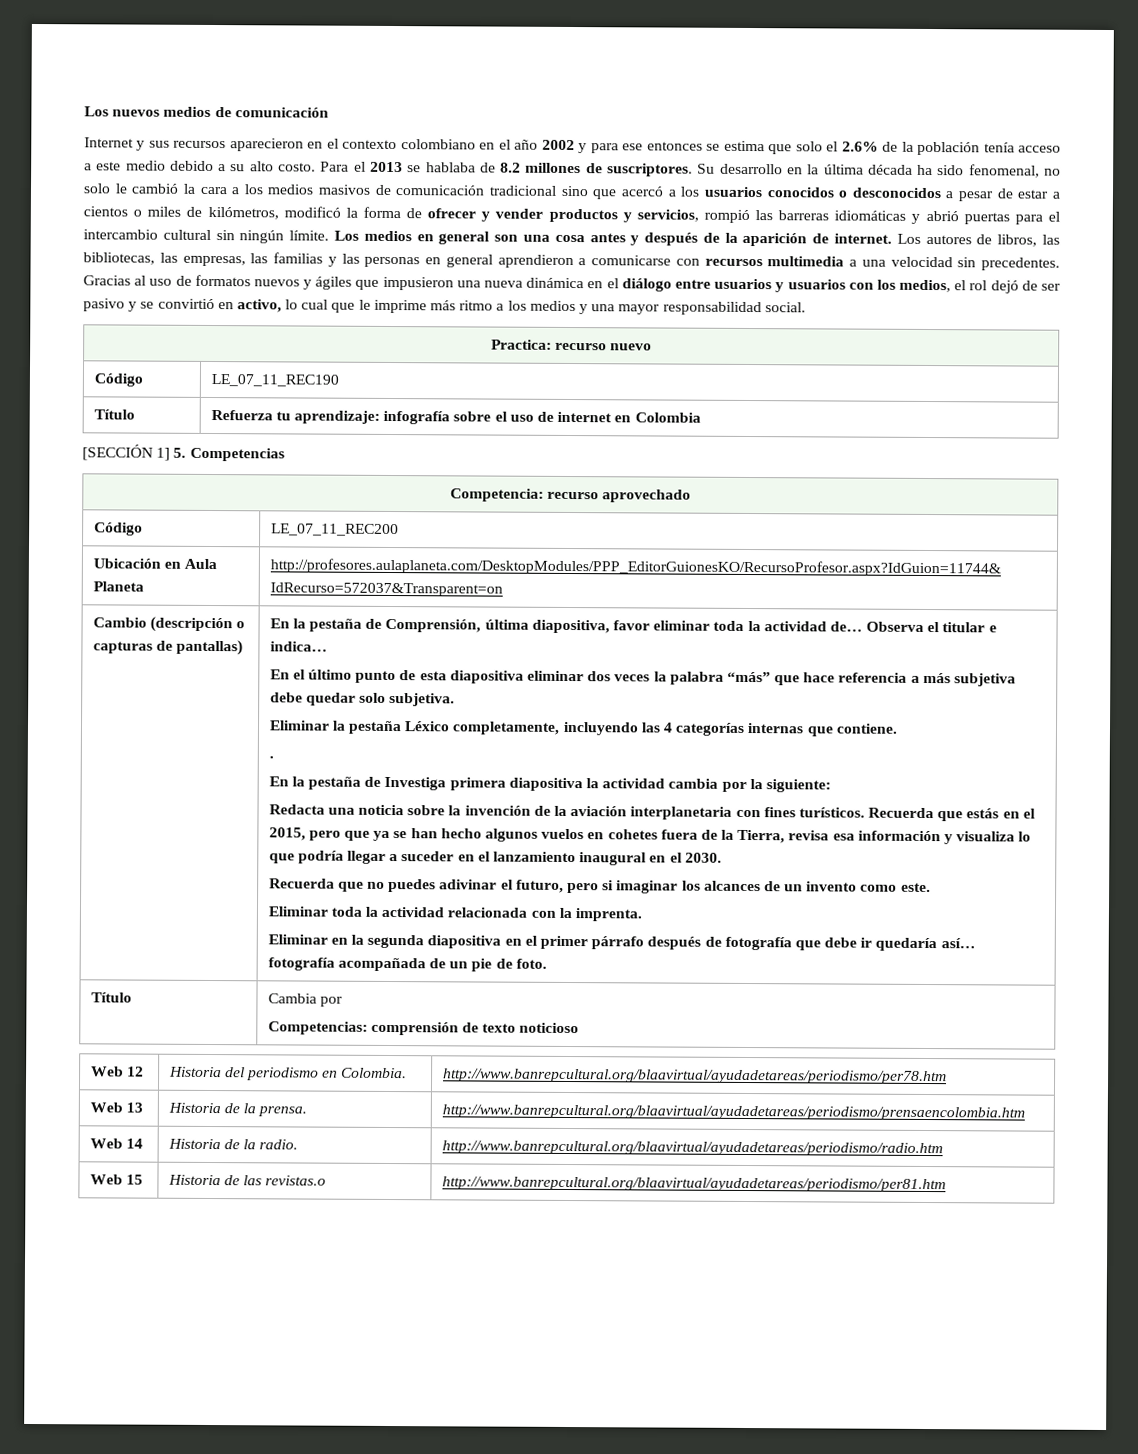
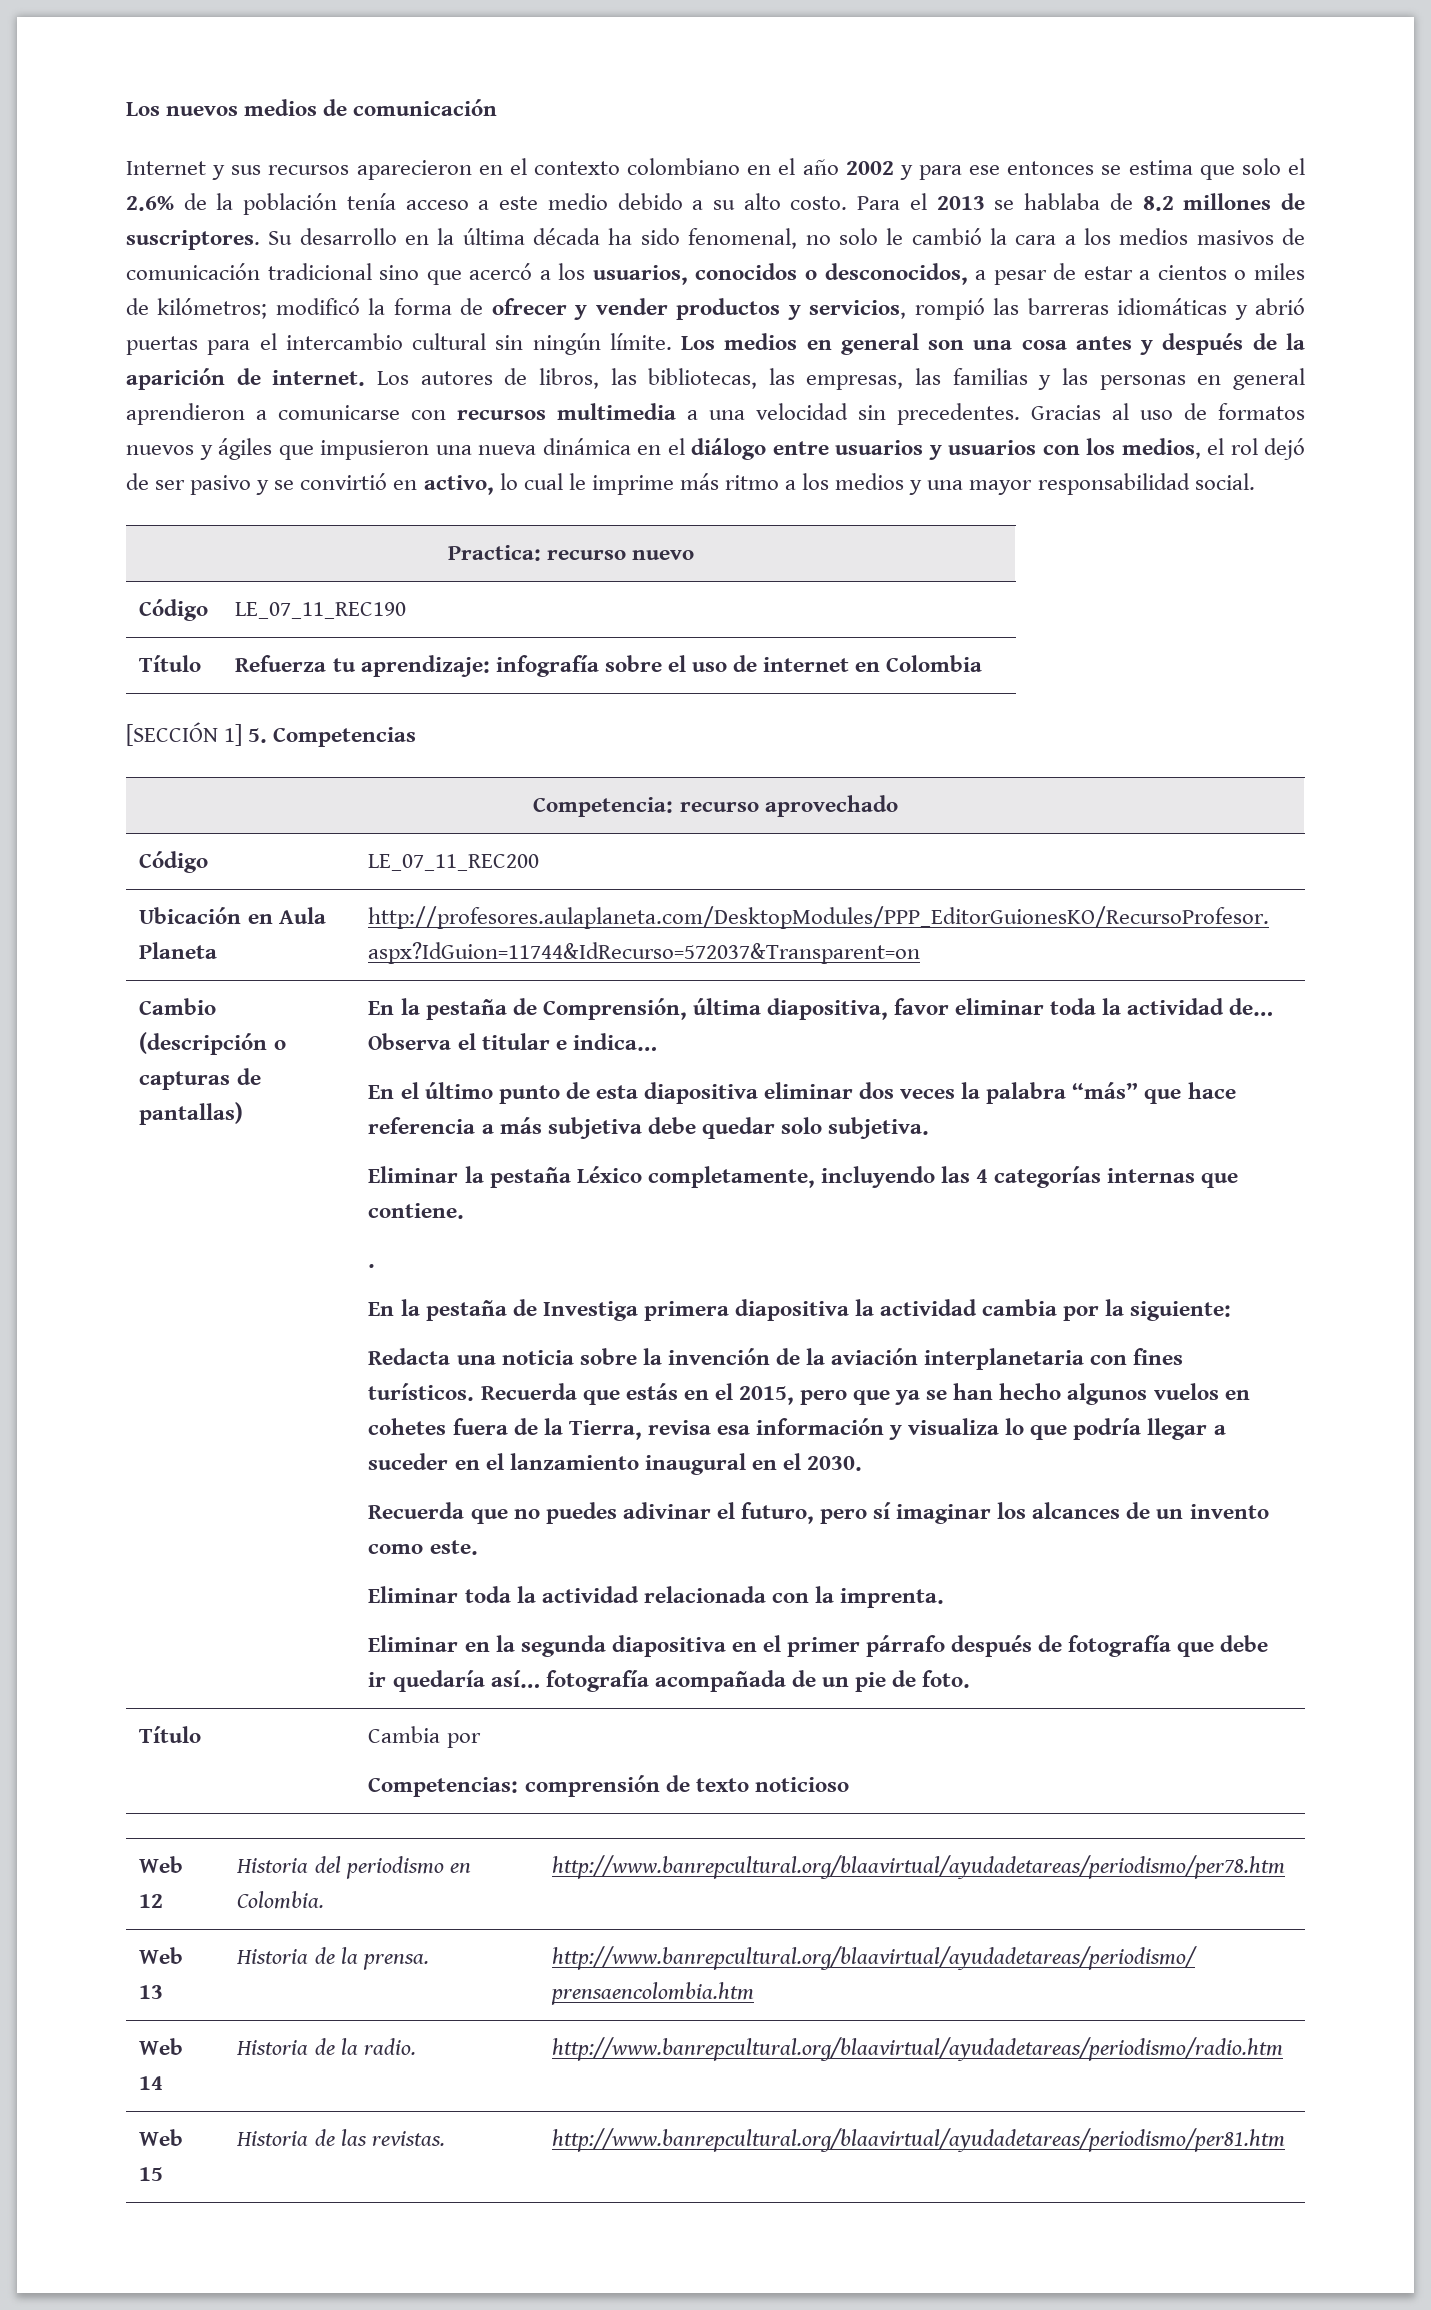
- Su desarrollo en la última década ha sido fenomenal, no solo le cambió la cara a los medios masivos de comunicación tradicional sino que acercó a los usuarios conocidos o desconocidos a pesar de estar a cientos o miles de kilómetros, modificó la forma de ofrecer y vender productos y servicios, rompió las barreras idiomáticas y abrió puertas para el intercambio cultural sin ningún límite.
+ Su desarrollo en la última década ha sido fenomenal, no solo le cambió la cara a los medios masivos de comunicación tradicional sino que acercó a los usuarios, conocidos o desconocidos, a pesar de estar a cientos o miles de kilómetros; modificó la forma de ofrecer y vender productos y servicios, rompió las barreras idiomáticas y abrió puertas para el intercambio cultural sin ningún límite.
- Gracias al uso de formatos nuevos y ágiles que impusieron una nueva dinámica en el diálogo entre usuarios y usuarios con los medios, el rol dejó de ser pasivo y se convirtió en activo, lo cual que le imprime más ritmo a los medios y una mayor responsabilidad social.
+ Gracias al uso de formatos nuevos y ágiles que impusieron una nueva dinámica en el diálogo entre usuarios y usuarios con los medios, el rol dejó de ser pasivo y se convirtió en activo, lo cual le imprime más ritmo a los medios y una mayor responsabilidad social.
- Recuerda que no puedes adivinar el futuro, pero si imaginar los alcances de un invento como este.
+ Recuerda que no puedes adivinar el futuro, pero sí imaginar los alcances de un invento como este.
- Web 15 | Historia de las revistas.o | http://www.banrepcultural.org/blaavirtual/ayudadetareas/periodismo/per81.htm
+ Web 15 | Historia de las revistas. | http://www.banrepcultural.org/blaavirtual/ayudadetareas/periodismo/per81.htm

